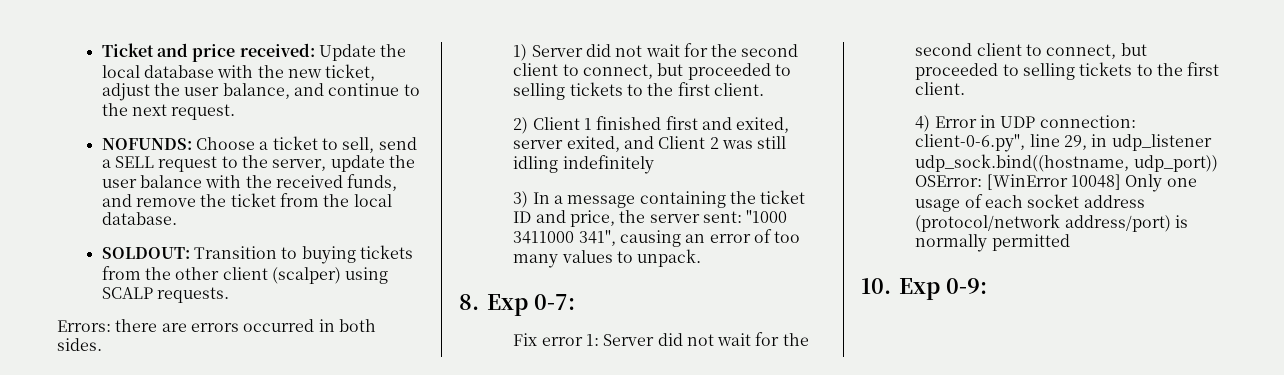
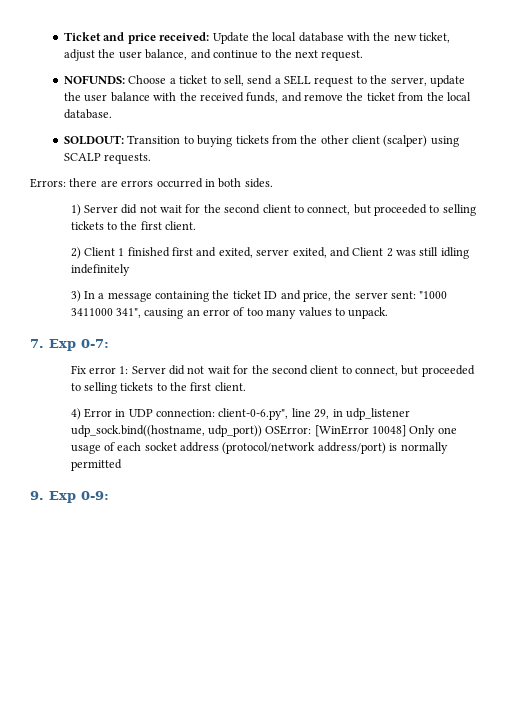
- 8. Exp 0-7:
+ 7. Exp 0-7:
- 10. Exp 0-9:
+ 9. Exp 0-9:

